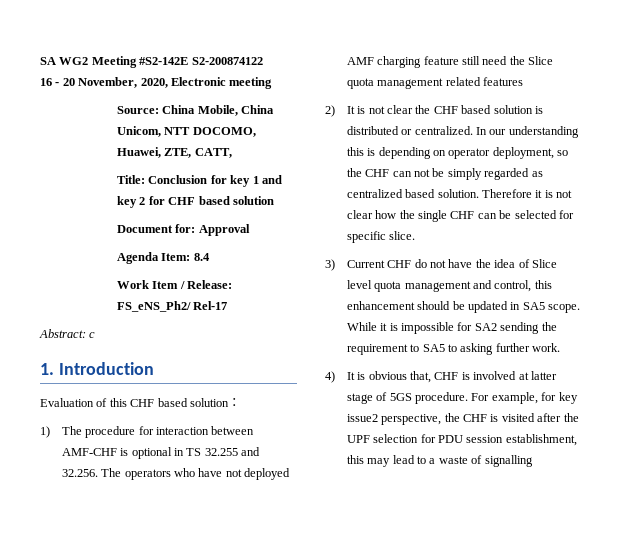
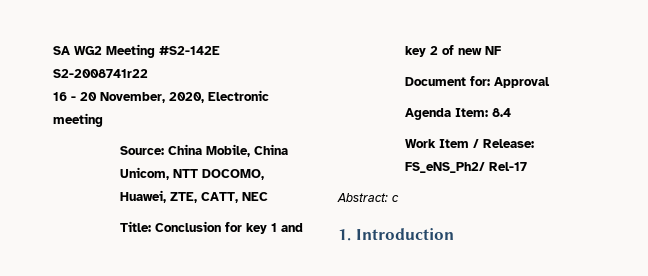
- SA WG2 Meeting #S2-142E S2-200874122
+ SA WG2 Meeting #S2-142E S2-2008741r22
- Source: China Mobile, China Unicom, NTT DOCOMO, Huawei, ZTE, CATT,
+ Source: China Mobile, China Unicom, NTT DOCOMO, Huawei, ZTE, CATT, NEC
- Title: Conclusion for key 1 and key 2 for CHF based solution
+ Title: Conclusion for key 1 and key 2 of new NF
- Evaluation of this CHF based solution：
- 1) The procedure for interaction between AMF-CHF is optional in TS 32.255 and 32.256. The operators who have not deployed AMF charging feature still need the Slice quota management related features
- 2) It is not clear the CHF based solution is distributed or centralized. In our understanding this is depending on operator deployment, so the CHF can not be simply regarded as centralized based solution. Therefore it is not clear how the single CHF can be selected for specific slice.
- 3) Current CHF do not have the idea of Slice level quota management and control, this enhancement should be updated in SA5 scope. While it is impossible for SA2 sending the requirement to SA5 to asking further work.
- 4) It is obvious that, CHF is involved at latter stage of 5GS procedure. For example, for key issue2 perspective, the CHF is visited after the UPF selection for PDU session establishment, this may lead to a waste of signalling

